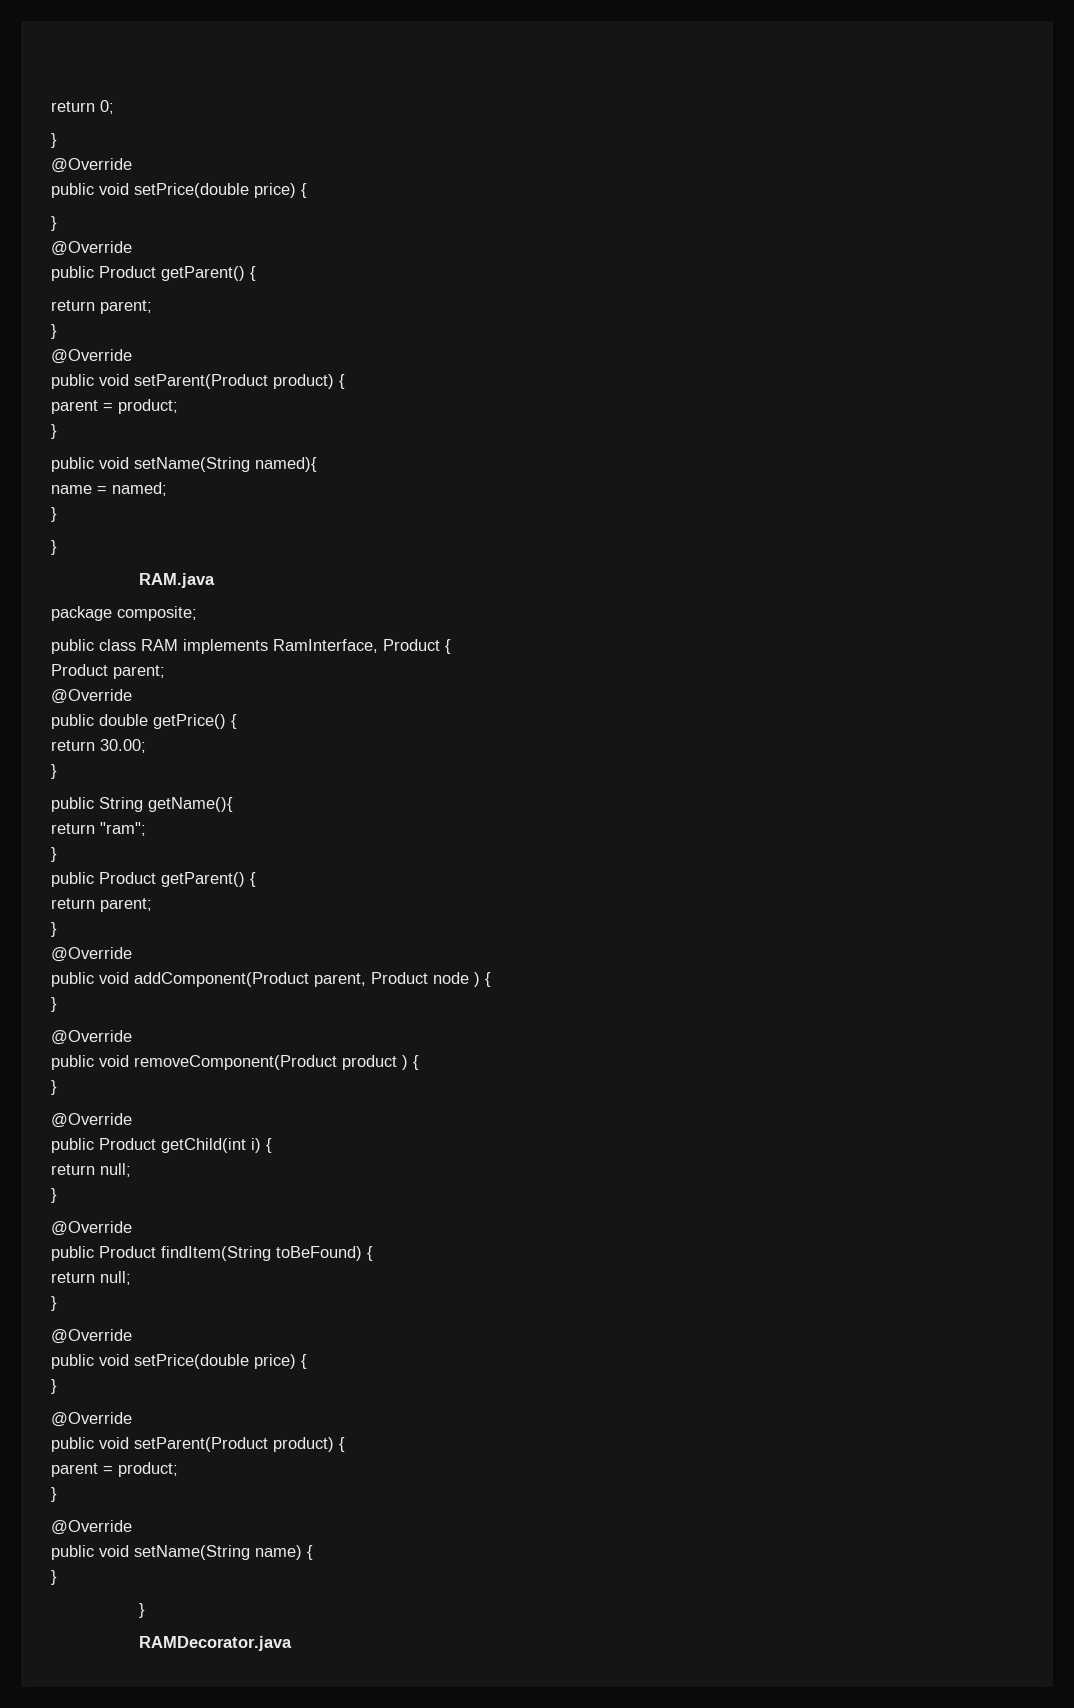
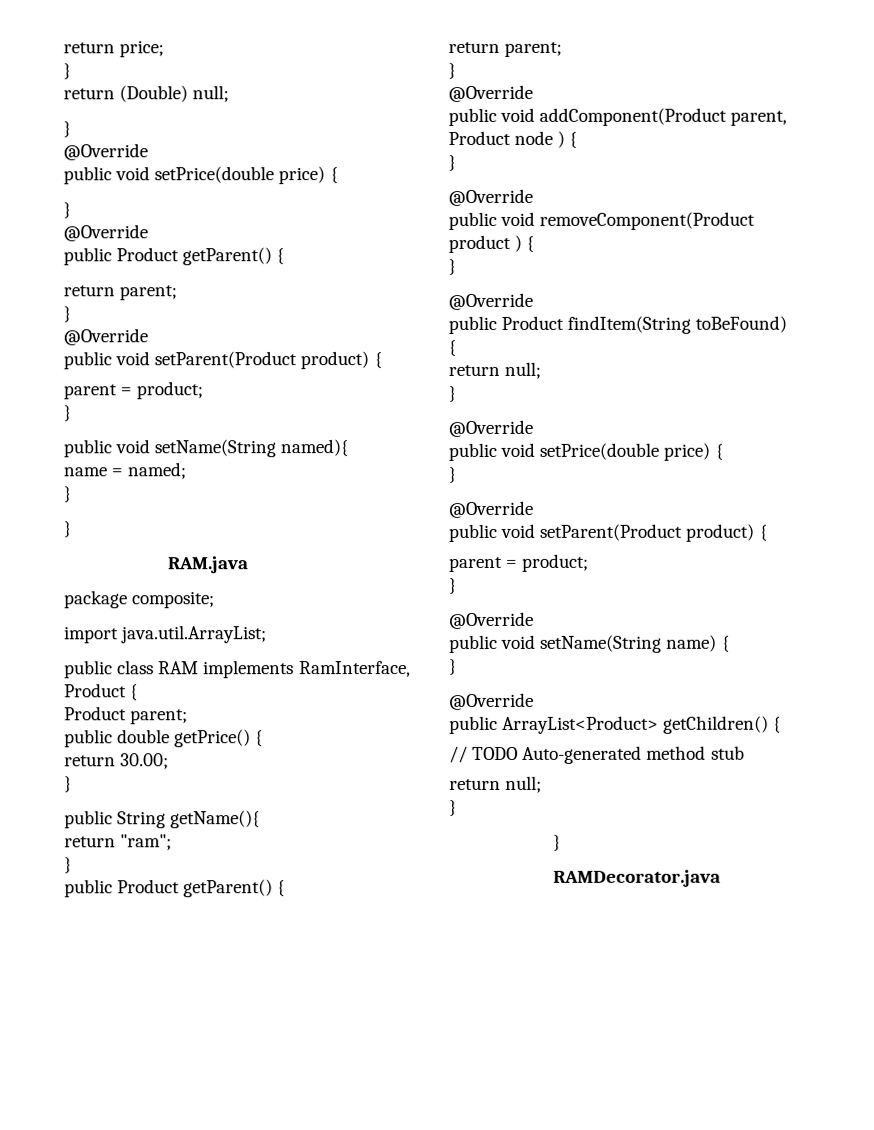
- return 0;
+ return price;
+ }
+ return (Double) null;
+ import java.util.ArrayList;
  Product parent;
- @Override
- public Product getChild(int i) {
- return null;
- }
- @Override
  public void setName(String name) {
+ }
+ @Override
+ public ArrayList<Product> getChildren() {
+ // TODO Auto-generated method stub
+ return null;

